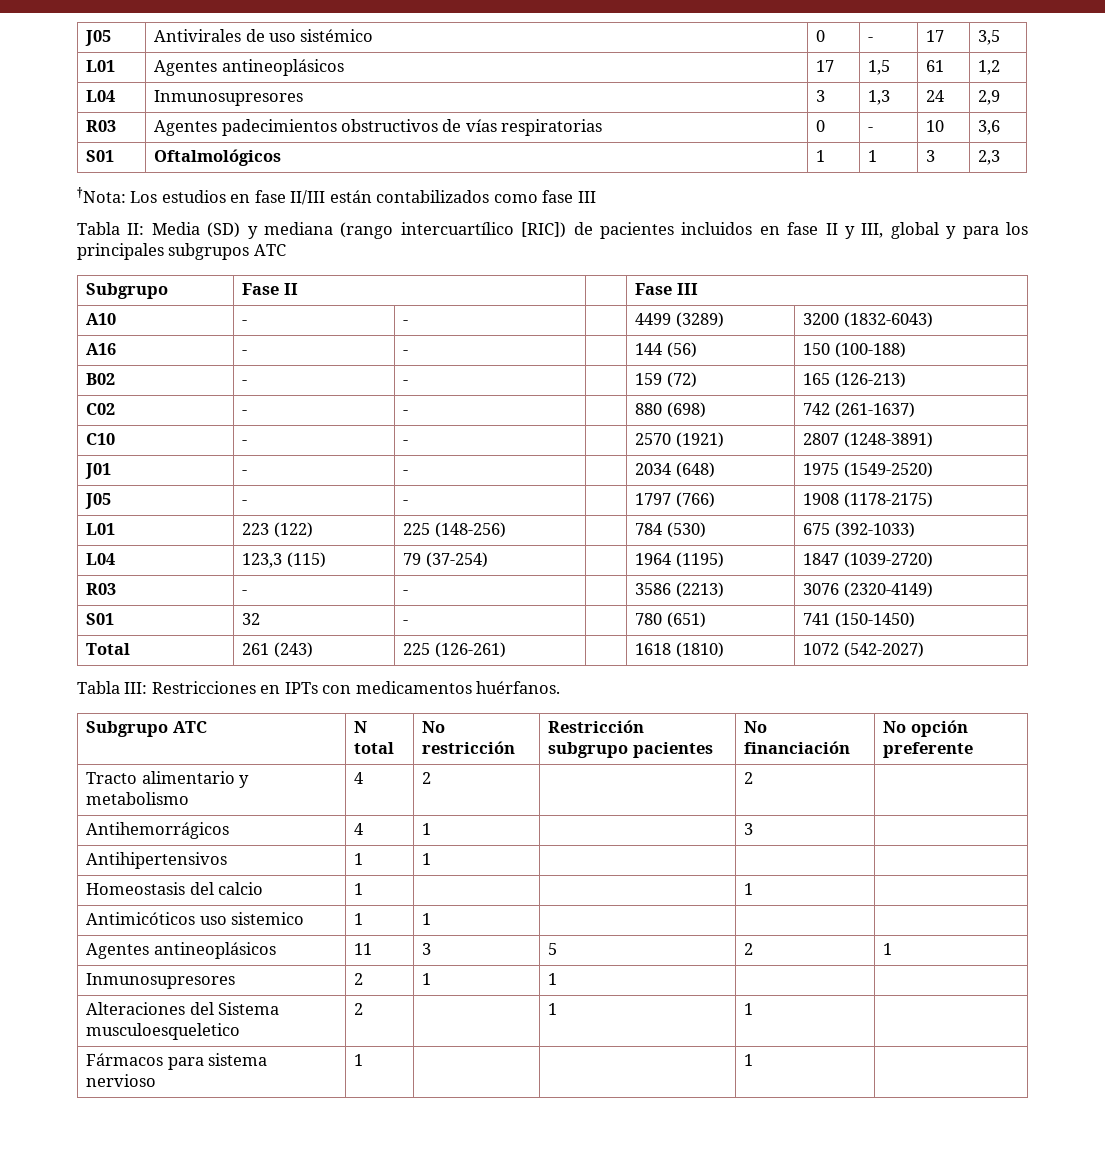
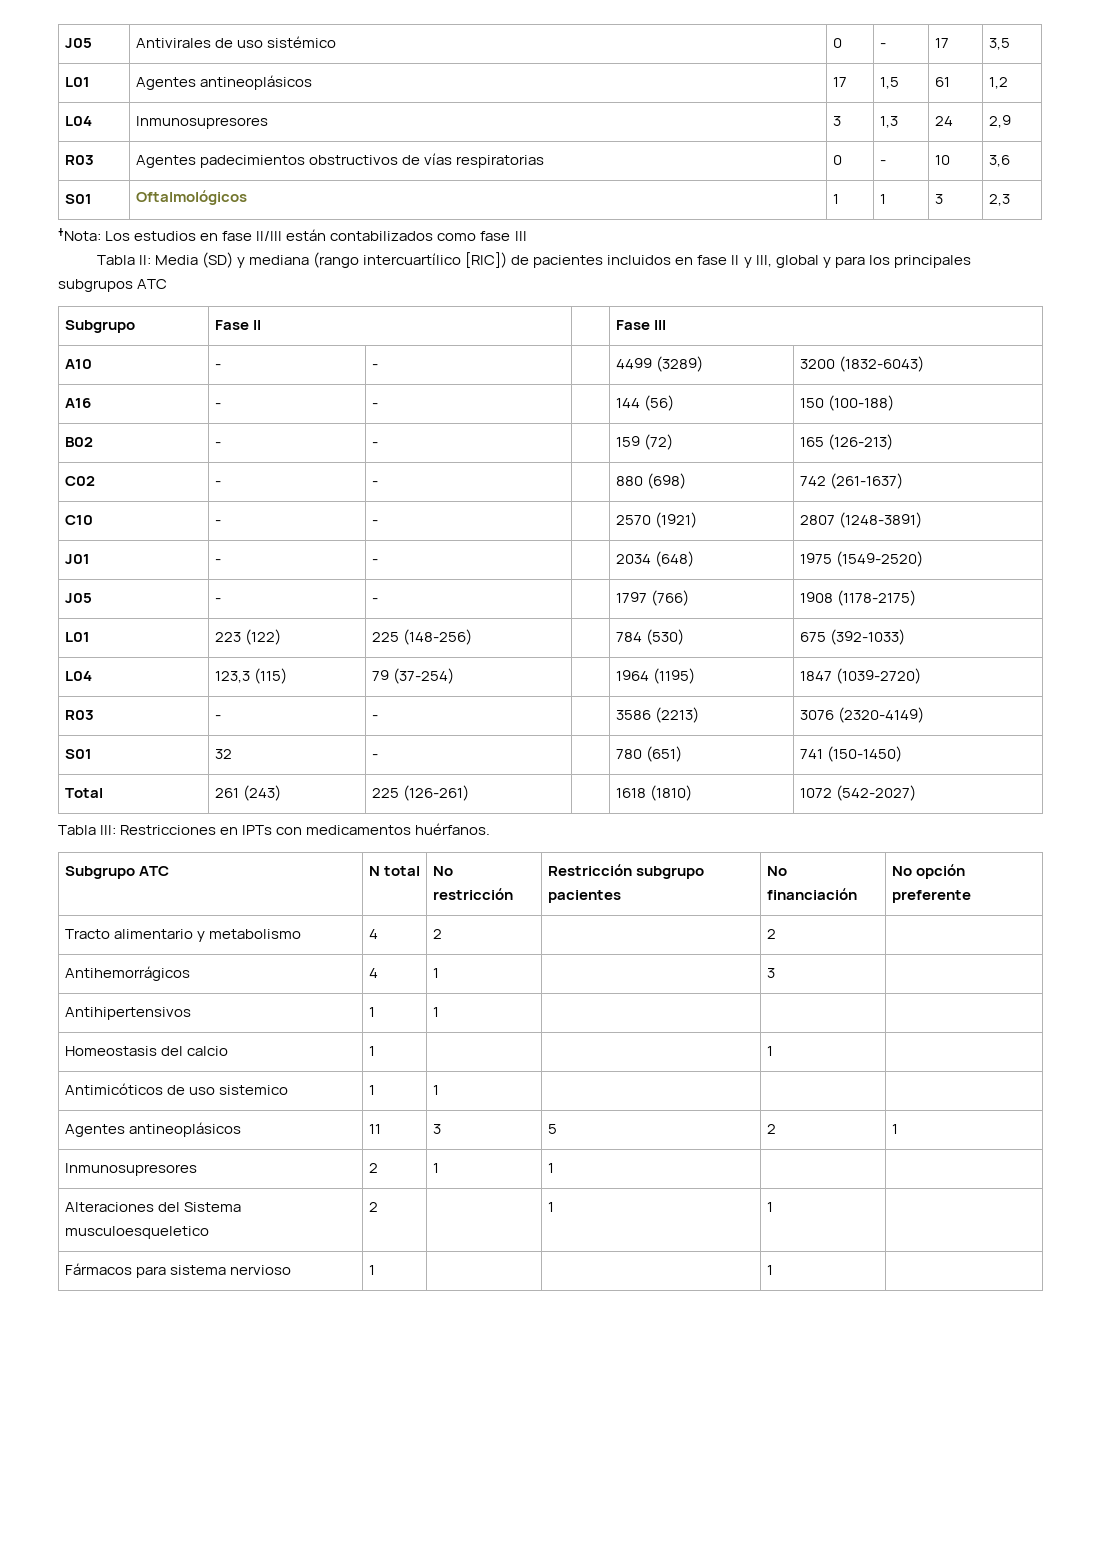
- Antimicóticos uso sistemico | 1 | 1 | | |
+ Antimicóticos de uso sistemico | 1 | 1 | | |

